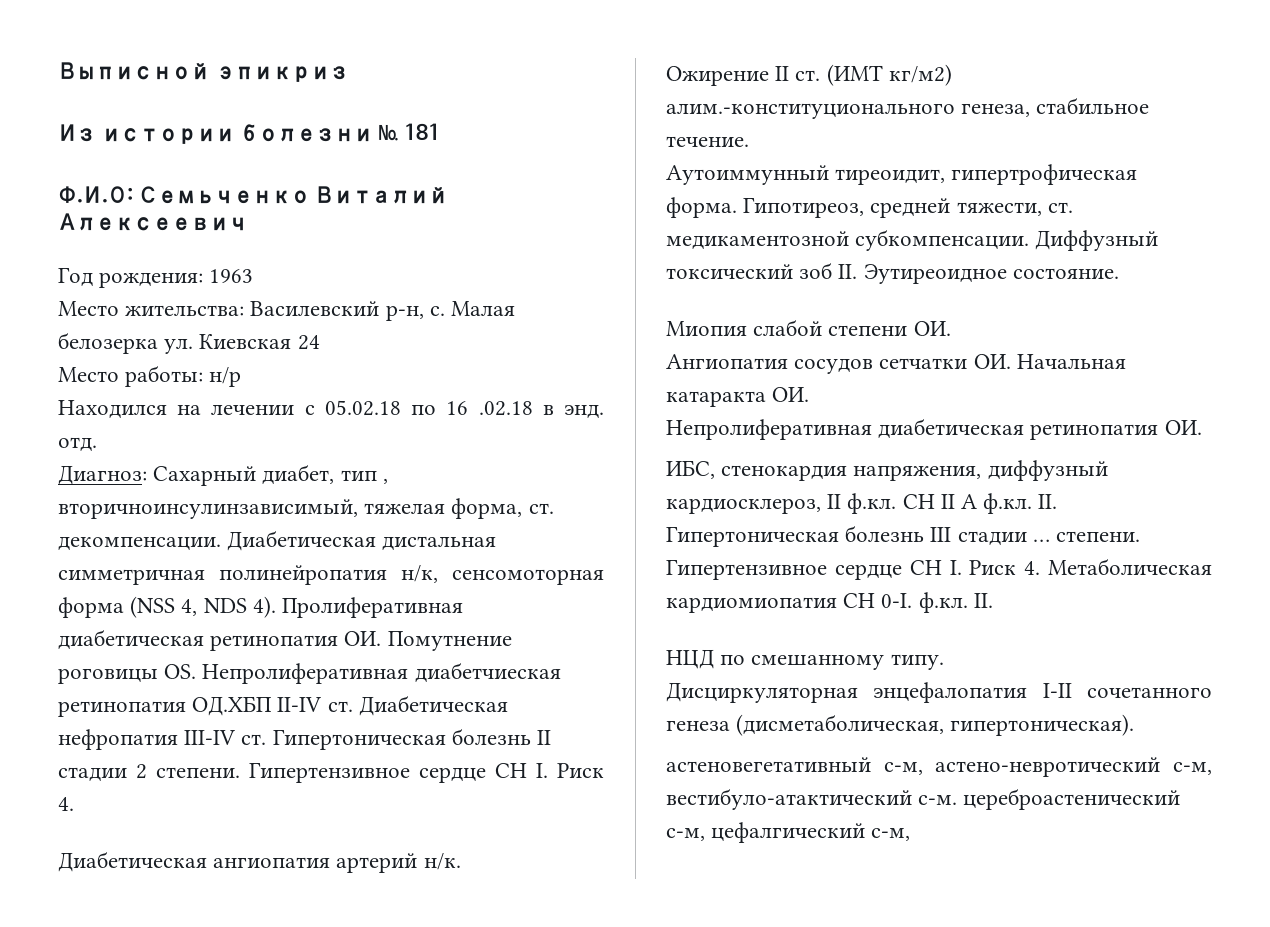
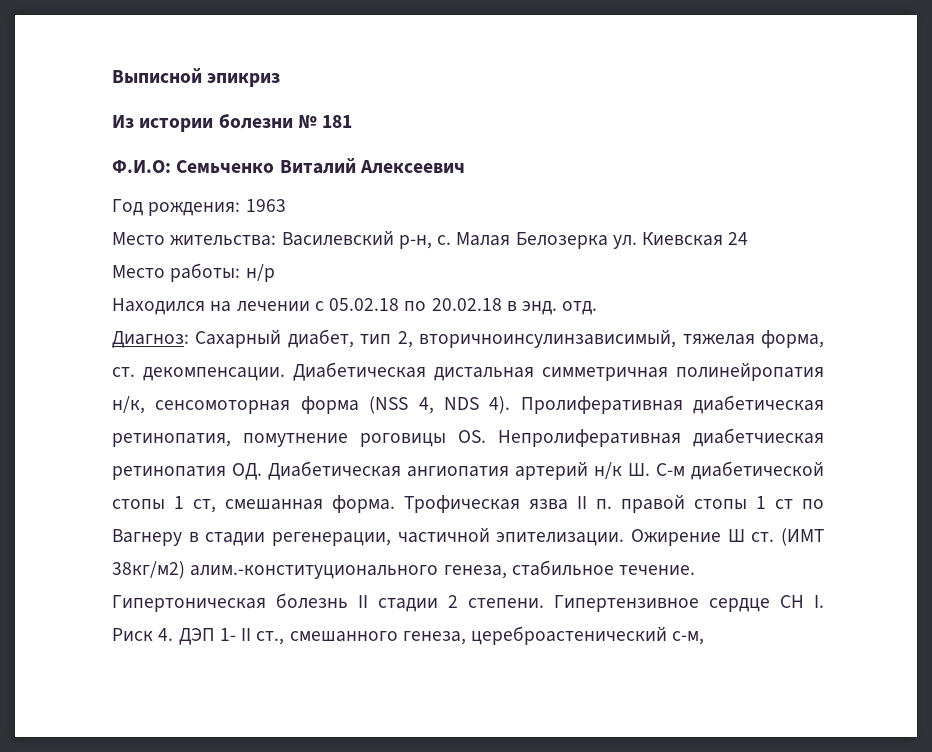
- Малая белозерка ул. Киевская 24
+ Малая Белозерка ул. Киевская 24
- Находился на лечении с 05.02.18 по 16 .02.18 в энд. отд.
+ Находился на лечении с 05.02.18 по 20.02.18 в энд. отд.
- Диагноз: Сахарный диабет, тип , вторичноинсулинзависимый, тяжелая форма, ст. декомпенсации.
+ Диагноз: Сахарный диабет, тип 2, вторичноинсулинзависимый, тяжелая форма, ст. декомпенсации.
- Пролиферативная диабетическая ретинопатия ОИ. Помутнение роговицы OS. Непролиферативная диабетчиеская ретинопатия ОД.ХБП II-IV ст. Диабетическая нефропатия III-IV ст. Гипертоническая болезнь II стадии 2 степени. Гипертензивное сердце СН I. Риск 4.
- Диабетическая ангиопатия артерий н/к.
- Ожирение II ст. (ИМТ кг/м2) алим.-конституционального генеза, стабильное течение.
- Аутоиммунный тиреоидит, гипертрофическая форма. Гипотиреоз, средней тяжести, ст. медикаментозной субкомпенсации. Диффузный токсический зоб II. Эутиреоидное состояние.
- Миопия слабой степени ОИ.
- Ангиопатия сосудов сетчатки ОИ. Начальная катаракта ОИ.
- Непролиферативная диабетическая ретинопатия ОИ.
- ИБС, стенокардия напряжения, диффузный кардиосклероз, II ф.кл. СН II А ф.кл. II. Гипертоническая болезнь III стадии … степени. Гипертензивное сердце СН I. Риск 4. Метаболическая кардиомиопатия СН 0-I. ф.кл. II.
- НЦД по смешанному типу.
- Дисциркуляторная энцефалопатия I-II сочетанного генеза (дисметаболическая, гипертоническая).
- астеновегетативный с-м, астено-невротический с-м, вестибуло-атактический с-м. цереброастенический с-м, цефалгический с-м,
+ Пролиферативная диабетическая ретинопатия, помутнение роговицы OS. Непролиферативная диабетчиеская ретинопатия ОД. Диабетическая ангиопатия артерий н/к Ш. С-м диабетической стопы 1 ст, смешанная форма. Трофическая язва II п. правой стопы 1 ст по Вагнеру в стадии регенерации, частичной эпителизации. Ожирение Ш ст. (ИМТ 38кг/м2) алим.-конституционального генеза, стабильное течение. Гипертоническая болезнь II стадии 2 степени. Гипертензивное сердце СН I. Риск 4. ДЭП 1- II ст., смешанного генеза, цереброастенический с-м,

